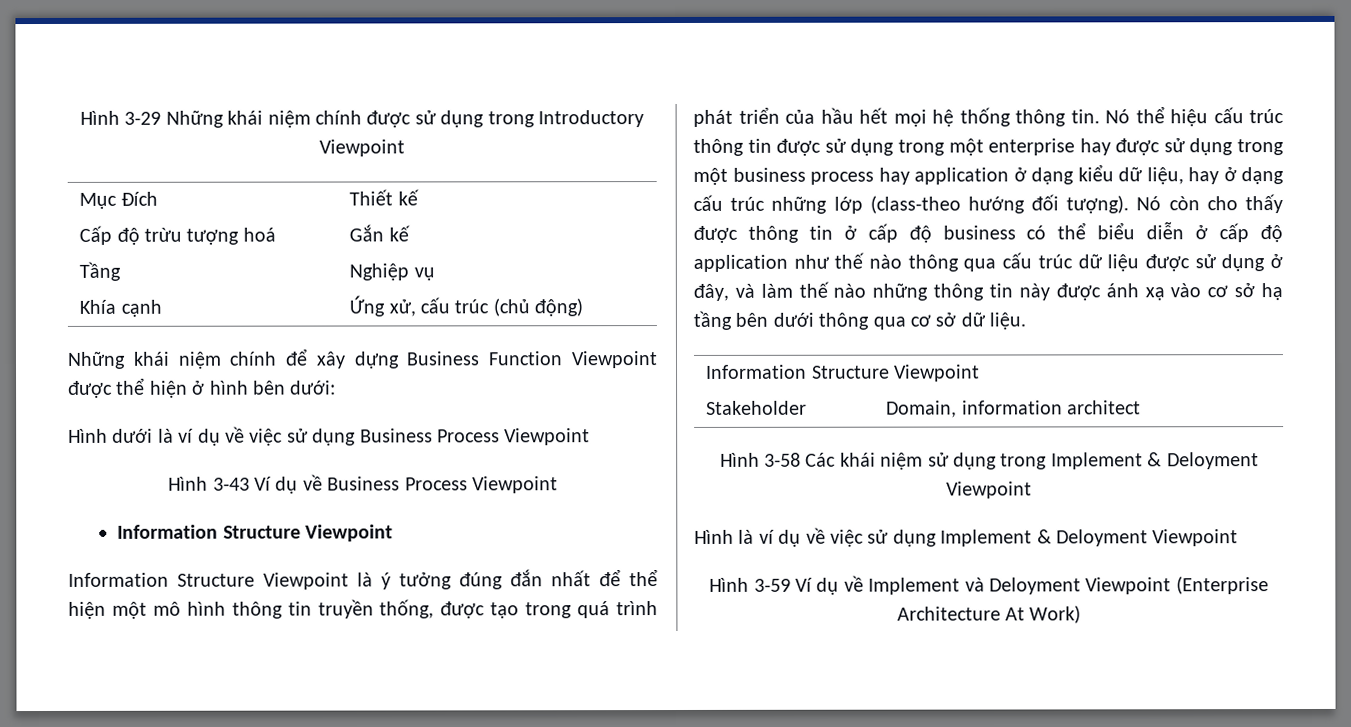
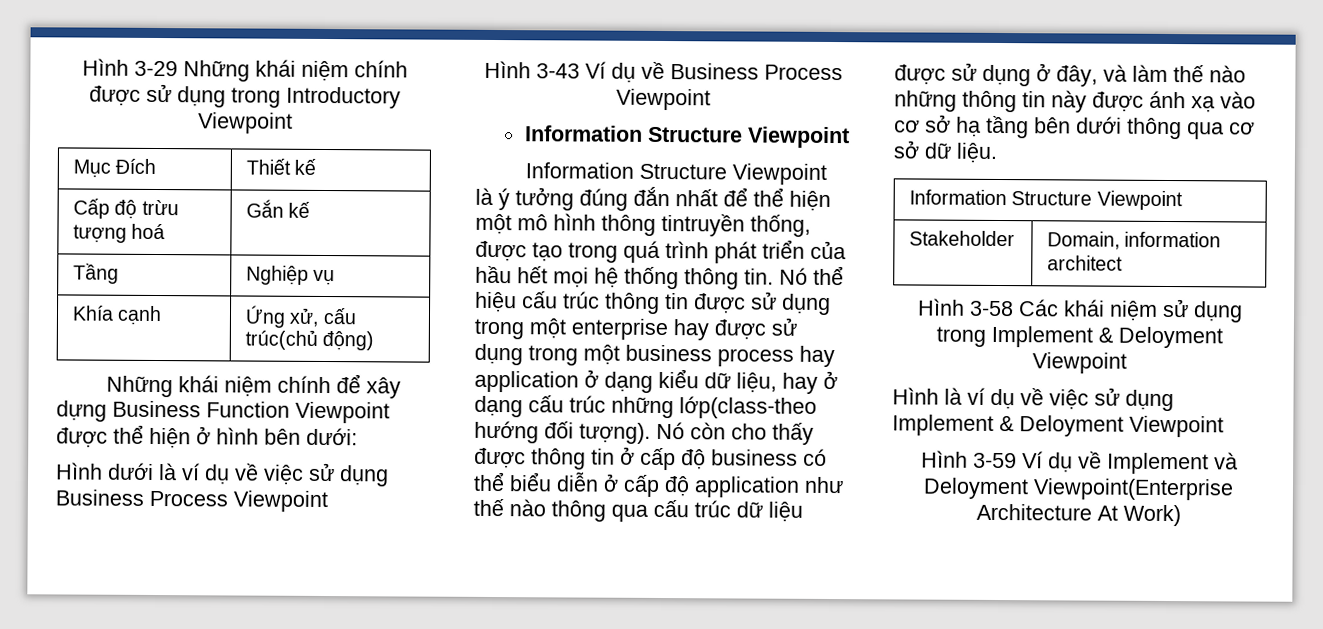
- Khía cạnh | Ứng xử, cấu trúc (chủ động)
+ Khía cạnh | Ứng xử, cấu trúc(chủ động)
- Information Structure Viewpoint là ý tưởng đúng đắn nhất để thể hiện một mô hình thông tin truyền thống, được tạo trong quá trình phát triển của hầu hết mọi hệ thống thông tin.
+ Information Structure Viewpoint là ý tưởng đúng đắn nhất để thể hiện một mô hình thông tintruyền thống, được tạo trong quá trình phát triển của hầu hết mọi hệ thống thông tin.
- Nó thể hiệu cấu trúc thông tin được sử dụng trong một enterprise hay được sử dụng trong một business process hay application ở dạng kiểu dữ liệu, hay ở dạng cấu trúc những lớp (class-theo hướng đối tượng).
+ Nó thể hiệu cấu trúc thông tin được sử dụng trong một enterprise hay được sử dụng trong một business process hay application ở dạng kiểu dữ liệu, hay ở dạng cấu trúc những lớp(class-theo hướng đối tượng).
- Hình 3-59 Ví dụ về Implement và Deloyment Viewpoint (Enterprise Architecture At Work)
+ Hình 3-59 Ví dụ về Implement và Deloyment Viewpoint(Enterprise Architecture At Work)

